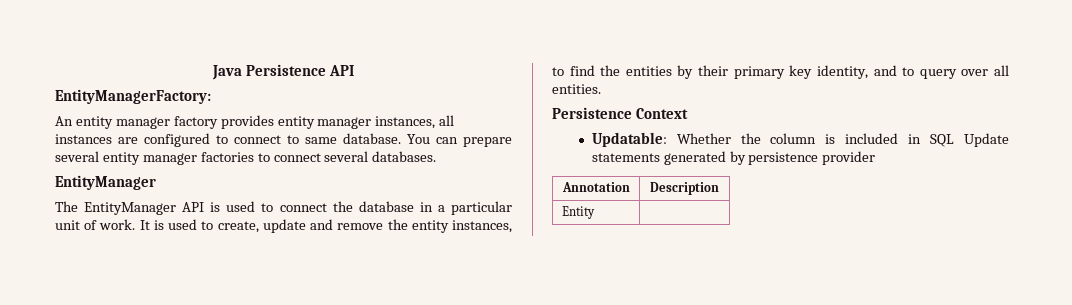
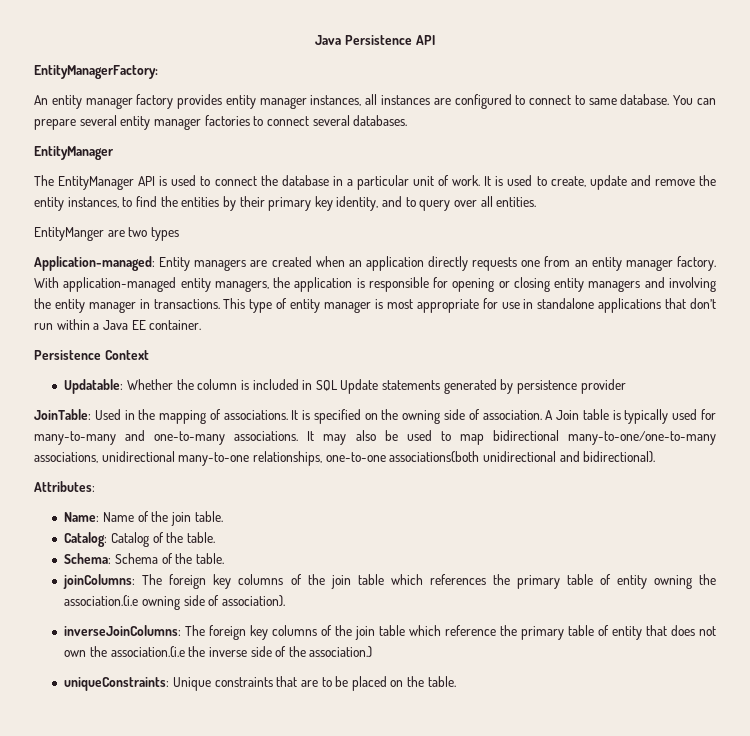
+ EntityManger are two types
+ Application-managed: Entity managers are created when an application directly requests one from an entity manager factory. With application-managed entity managers, the application is responsible for opening or closing entity managers and involving the entity manager in transactions. This type of entity manager is most appropriate for use in standalone applications that don’t run within a Java EE container.
- Annotation | Description
- Entity |
+ JoinTable: Used in the mapping of associations. It is specified on the owning side of association. A Join table is typically used for many-to-many and one-to-many associations. It may also be used to map bidirectional many-to-one/one-to-many associations, unidirectional many-to-one relationships, one-to-one associations(both unidirectional and bidirectional).
+ Attributes:
+ Name: Name of the join table.
+ Catalog: Catalog of the table.
+ Schema: Schema of the table.
+ joinColumns: The foreign key columns of the join table which references the primary table of entity owning the association.(i.e owning side of association).
+ inverseJoinColumns: The foreign key columns of the join table which reference the primary table of entity that does not own the association.(i.e the inverse side of the association.)
+ uniqueConstraints: Unique constraints that are to be placed on the table.

